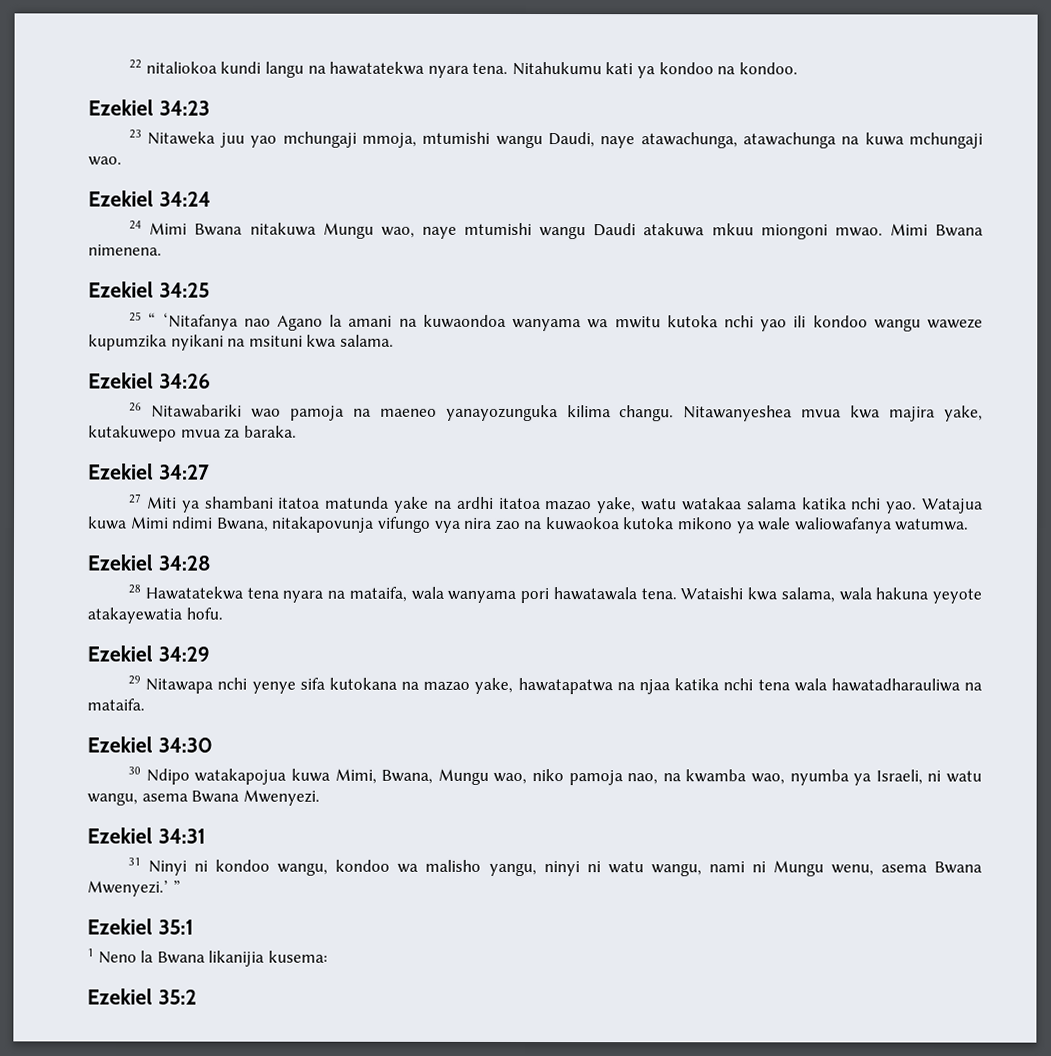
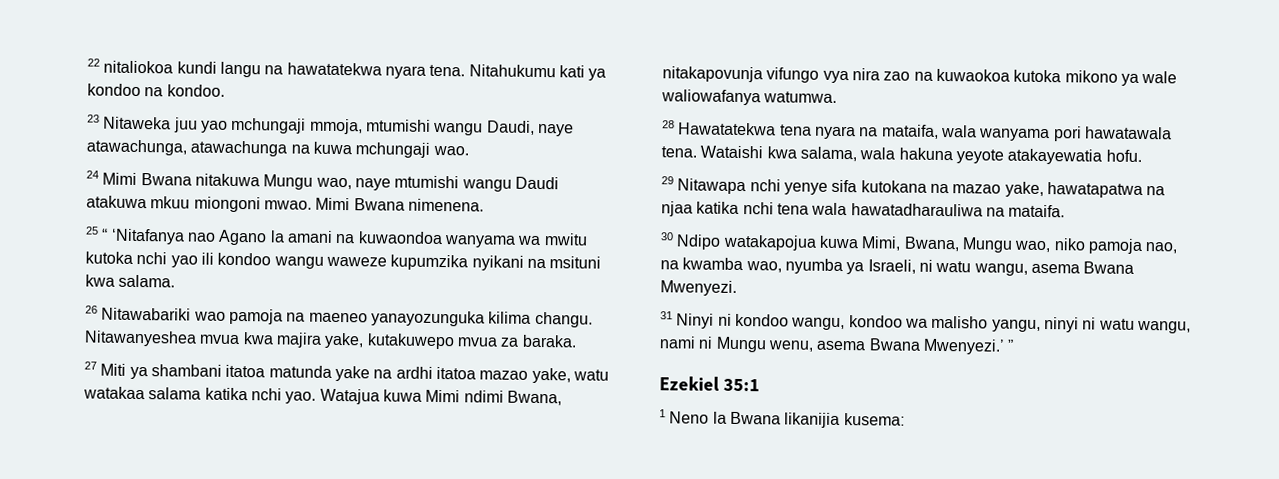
- Ezekiel 34:23
- Ezekiel 34:24
- Ezekiel 34:25
- Ezekiel 34:26
- Ezekiel 34:27
- Ezekiel 34:28
- Ezekiel 34:29
- Ezekiel 34:30
- Ezekiel 34:31
- Ezekiel 35:2

